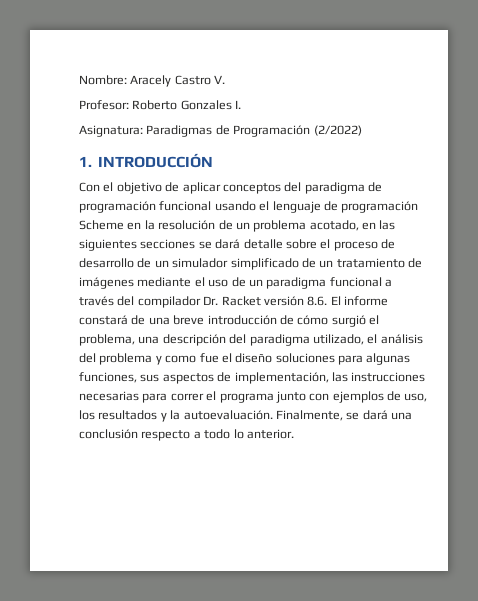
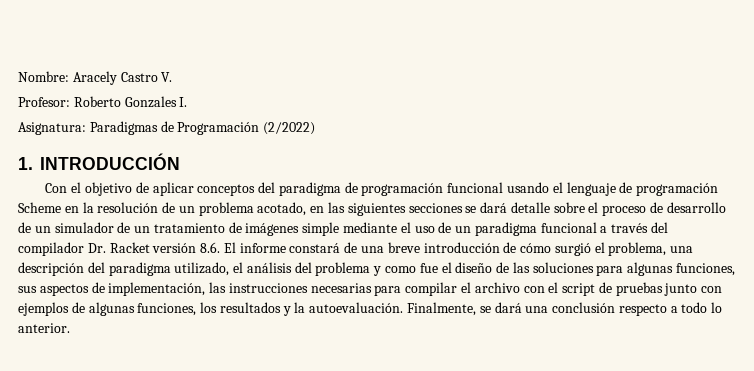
- Con el objetivo de aplicar conceptos del paradigma de programación funcional usando el lenguaje de programación Scheme en la resolución de un problema acotado, en las siguientes secciones se dará detalle sobre el proceso de desarrollo de un simulador simplificado de un tratamiento de imágenes mediante el uso de un paradigma funcional a través del compilador Dr. Racket versión 8.6. El informe constará de una breve introducción de cómo surgió el problema, una descripción del paradigma utilizado, el análisis del problema y como fue el diseño soluciones para algunas funciones, sus aspectos de implementación, las instrucciones necesarias para correr el programa junto con ejemplos de uso, los resultados y la autoevaluación.
+ Con el objetivo de aplicar conceptos del paradigma de programación funcional usando el lenguaje de programación Scheme en la resolución de un problema acotado, en las siguientes secciones se dará detalle sobre el proceso de desarrollo de un simulador de un tratamiento de imágenes simple mediante el uso de un paradigma funcional a través del compilador Dr. Racket versión 8.6. El informe constará de una breve introducción de cómo surgió el problema, una descripción del paradigma utilizado, el análisis del problema y como fue el diseño de las soluciones para algunas funciones, sus aspectos de implementación, las instrucciones necesarias para compilar el archivo con el script de pruebas junto con ejemplos de algunas funciones, los resultados y la autoevaluación.

